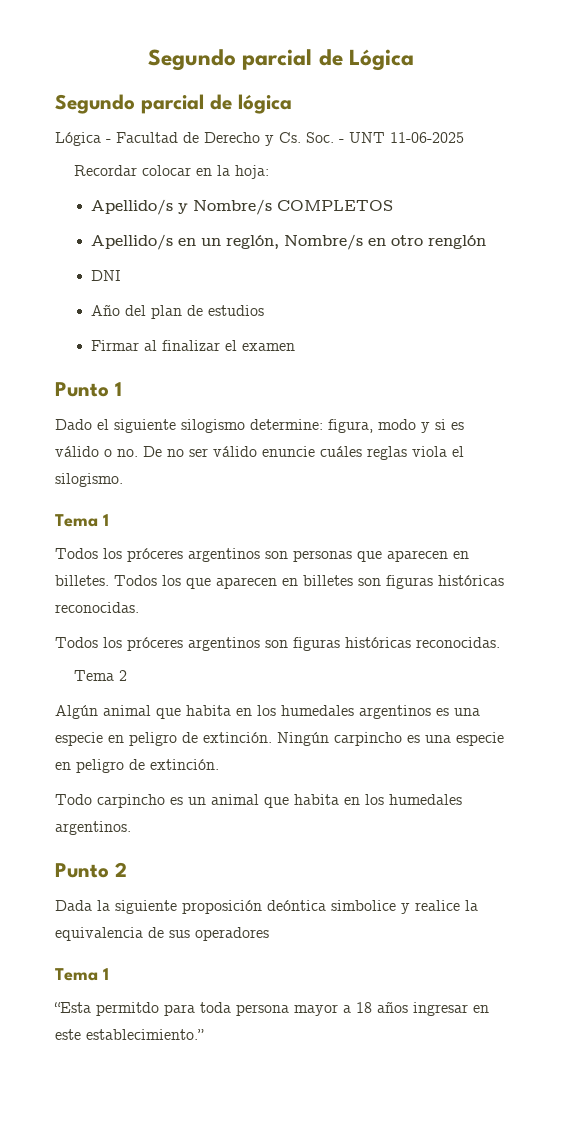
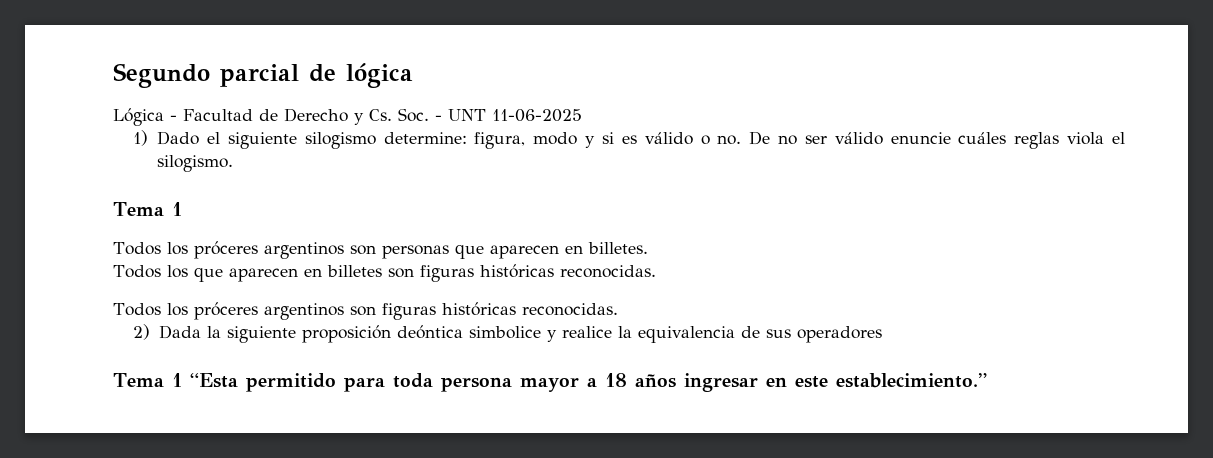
- Segundo parcial de Lógica
- Recordar colocar en la hoja:
- Apellido/s y Nombre/s COMPLETOS
- Apellido/s en un reglón, Nombre/s en otro renglón
- DNI
- Año del plan de estudios
- Firmar al finalizar el examen
- Punto 1
- Dado el siguiente silogismo determine: figura, modo y si es válido o no. De no ser válido enuncie cuáles reglas viola el silogismo.
+ 1) Dado el siguiente silogismo determine: figura, modo y si es válido o no. De no ser válido enuncie cuáles reglas viola el silogismo.
- Todos los próceres argentinos son personas que aparecen en billetes. Todos los que aparecen en billetes son figuras históricas reconocidas.
+ Todos los próceres argentinos son personas que aparecen en billetes.
+ Todos los que aparecen en billetes son figuras históricas reconocidas.
- Tema 2
- Algún animal que habita en los humedales argentinos es una especie en peligro de extinción. Ningún carpincho es una especie en peligro de extinción.
- Todo carpincho es un animal que habita en los humedales argentinos.
- Punto 2
- Dada la siguiente proposición deóntica simbolice y realice la equivalencia de sus operadores
- Tema 1
- “Esta permitdo para toda persona mayor a 18 años ingresar en este establecimiento.”
+ 2) Dada la siguiente proposición deóntica simbolice y realice la equivalencia de sus operadores
+ Tema 1 “Esta permitido para toda persona mayor a 18 años ingresar en este establecimiento.”

